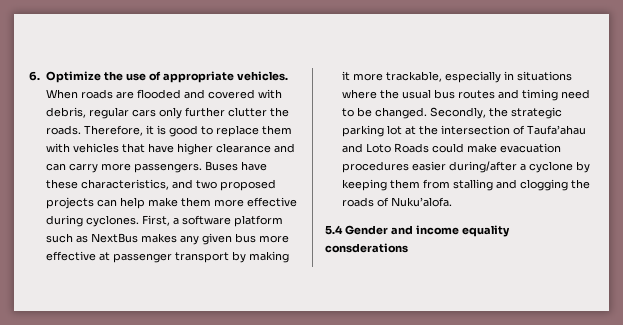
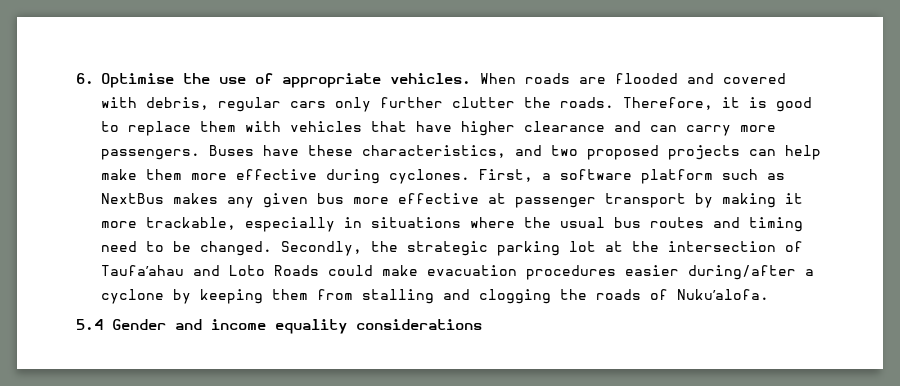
- 6. Optimize the use of appropriate vehicles.
+ 6. Optimise the use of appropriate vehicles.
- 5.4 Gender and income equality consderations
+ 5.4 Gender and income equality considerations

